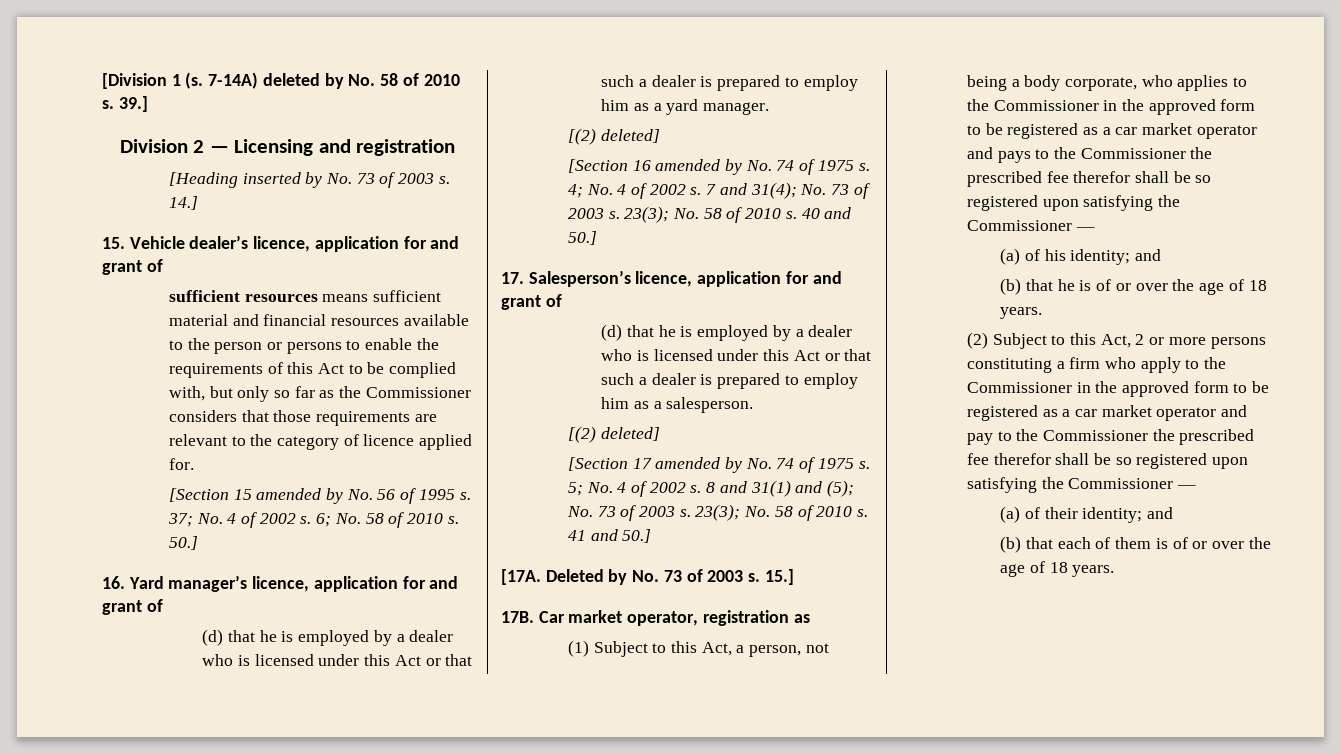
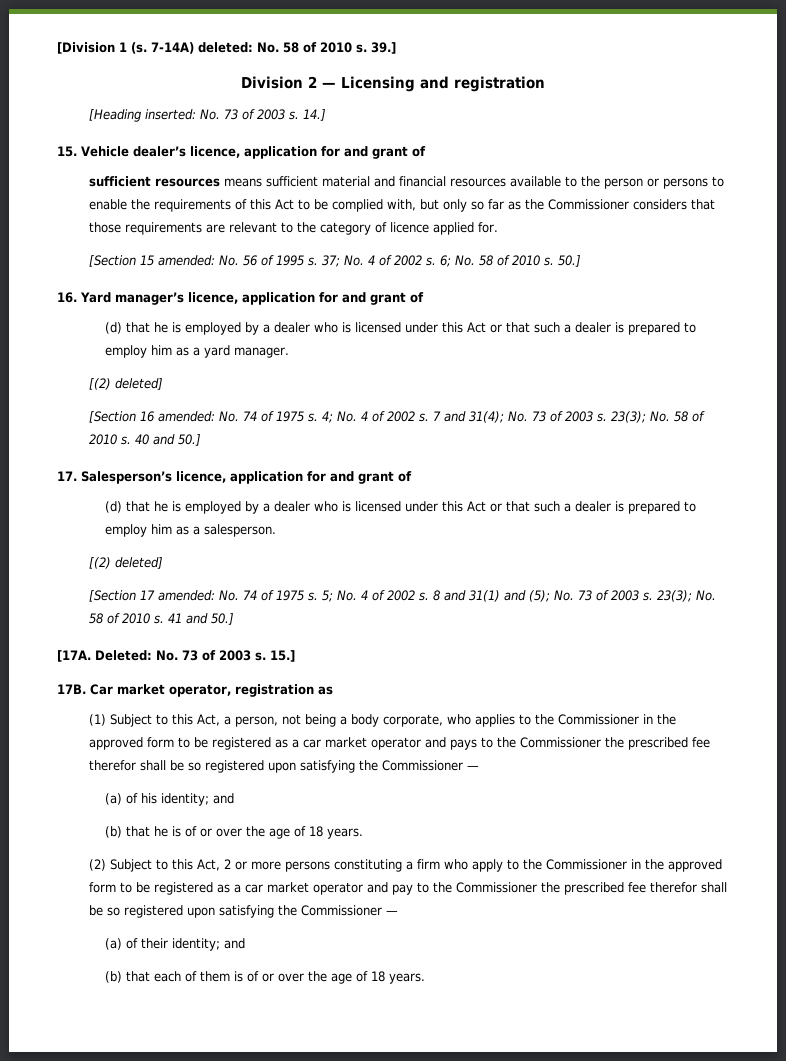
- 7-14A) deleted by No. 58 of 2010 s.
+ 7-14A) deleted: No. 58 of 2010 s.
- [Heading inserted by No. 73 of 2003 s.
+ [Heading inserted: No. 73 of 2003 s.
- [Section 15 amended by No. 56 of 1995 s.
+ [Section 15 amended: No. 56 of 1995 s.
- [Section 16 amended by No. 74 of 1975 s.
+ [Section 16 amended: No. 74 of 1975 s.
- [Section 17 amended by No. 74 of 1975 s.
+ [Section 17 amended: No. 74 of 1975 s.
- Deleted by No. 73 of 2003 s.
+ Deleted: No. 73 of 2003 s.

